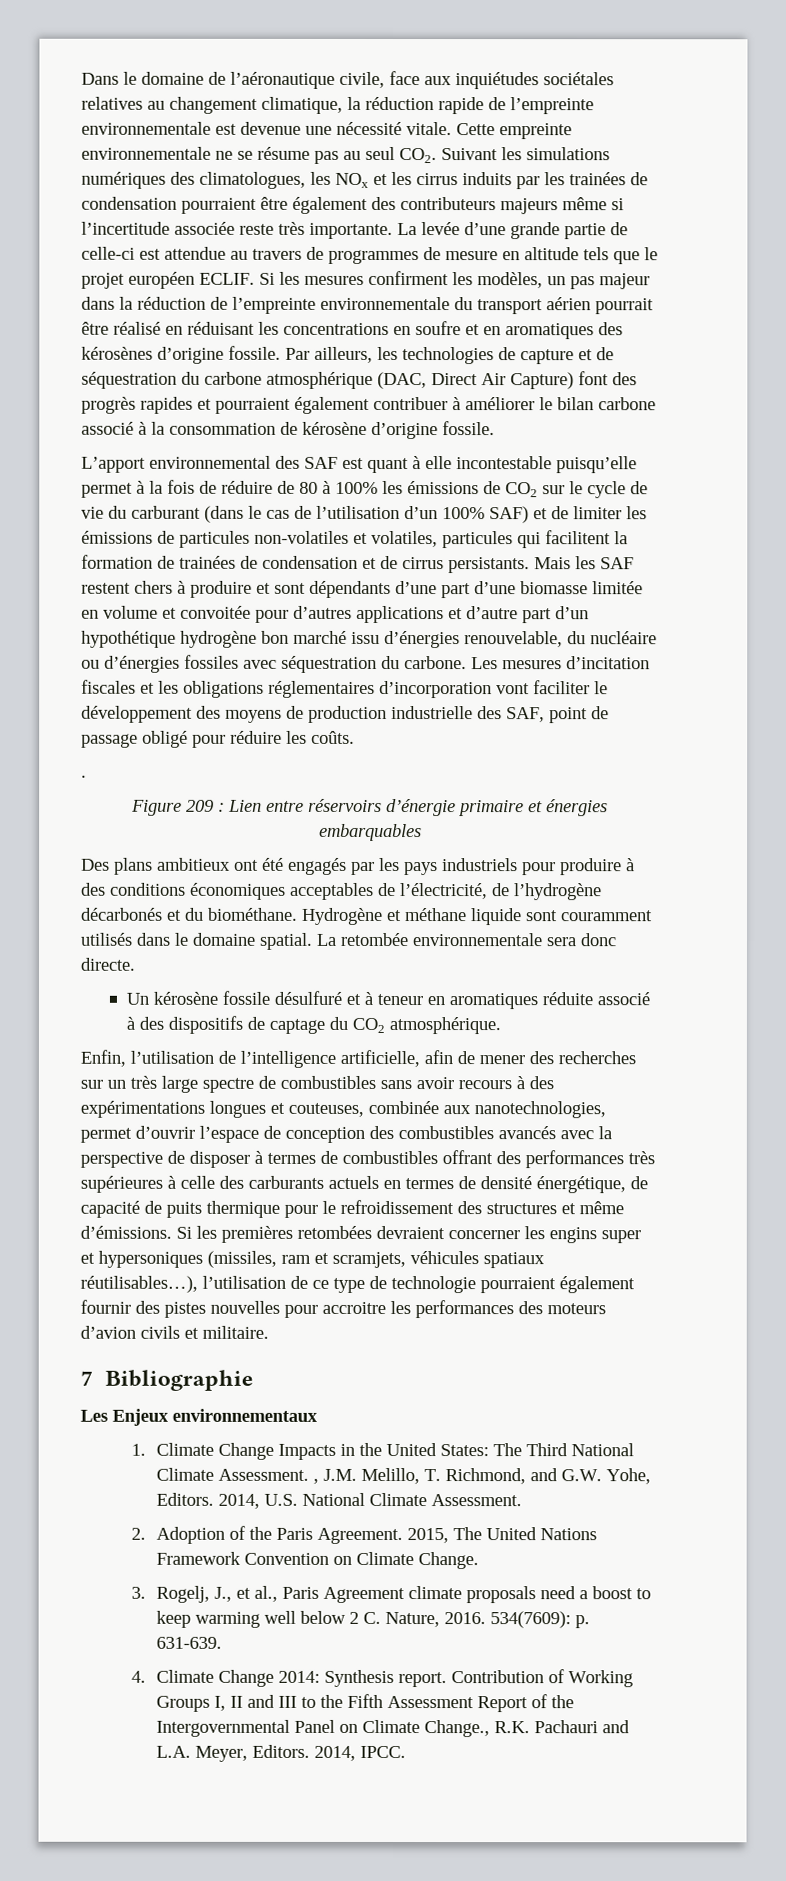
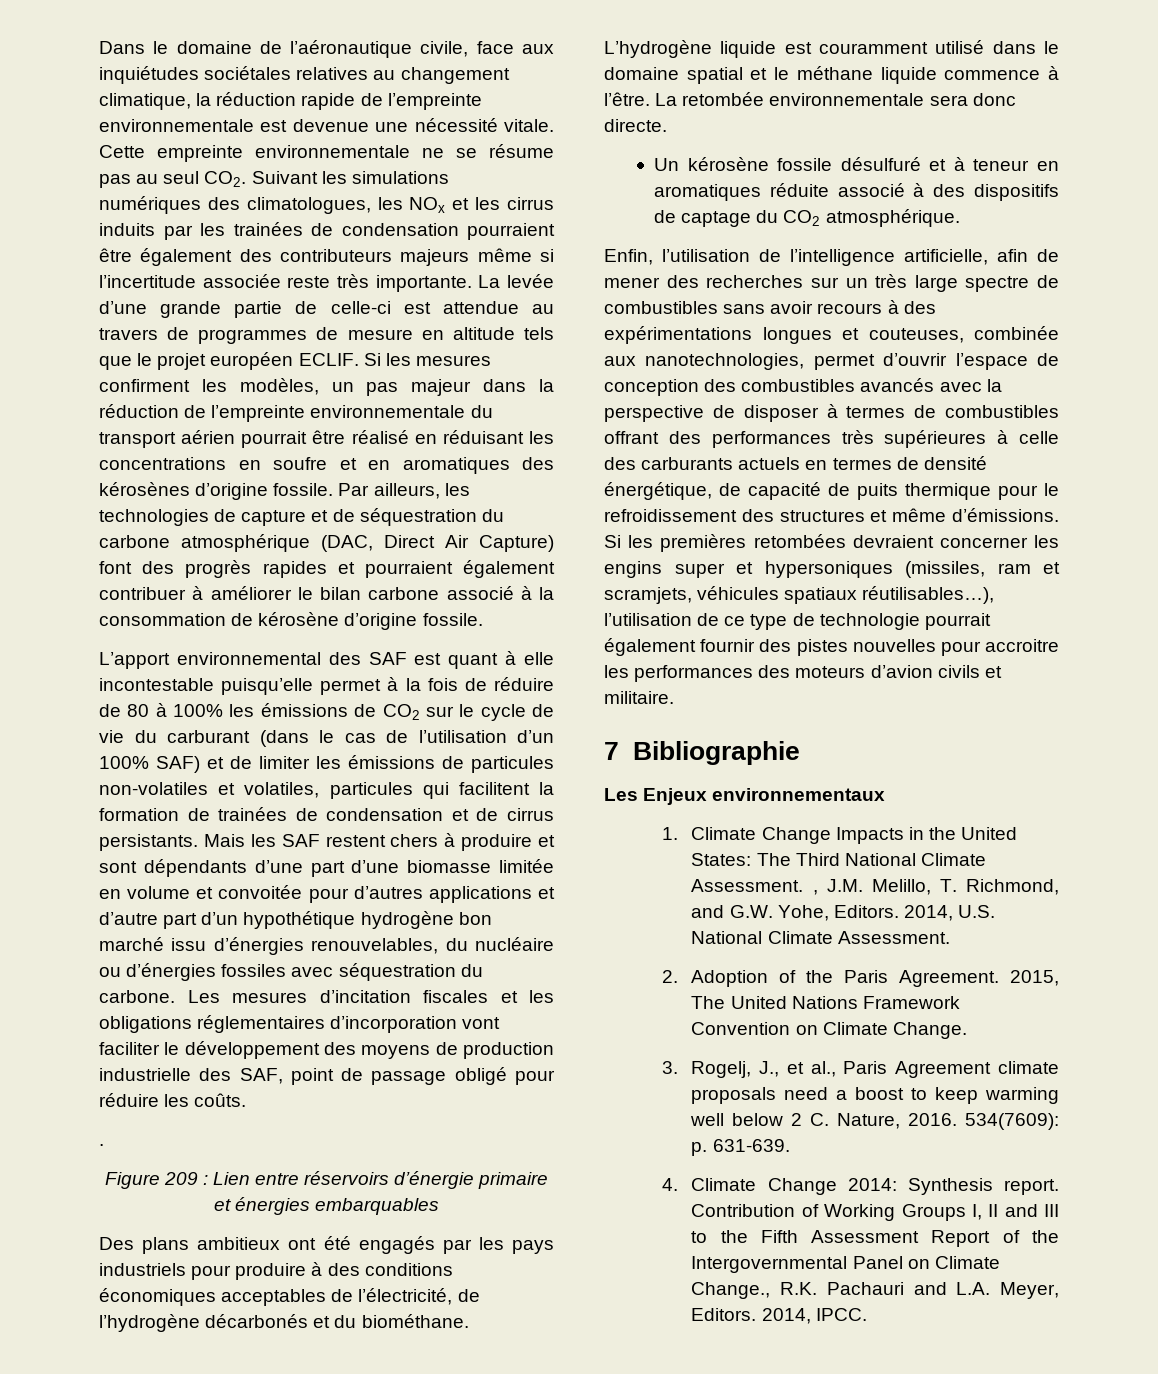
- Mais les SAF restent chers à produire et sont dépendants d’une part d’une biomasse limitée en volume et convoitée pour d’autres applications et d’autre part d’un hypothétique hydrogène bon marché issu d’énergies renouvelable, du nucléaire ou d’énergies fossiles avec séquestration du carbone.
+ Mais les SAF restent chers à produire et sont dépendants d’une part d’une biomasse limitée en volume et convoitée pour d’autres applications et d’autre part d’un hypothétique hydrogène bon marché issu d’énergies renouvelables, du nucléaire ou d’énergies fossiles avec séquestration du carbone.
- Hydrogène et méthane liquide sont couramment utilisés dans le domaine spatial.
+ L’hydrogène liquide est couramment utilisé dans le domaine spatial et le méthane liquide commence à l’être.
- Si les premières retombées devraient concerner les engins super et hypersoniques (missiles, ram et scramjets, véhicules spatiaux réutilisables…), l’utilisation de ce type de technologie pourraient également fournir des pistes nouvelles pour accroitre les performances des moteurs d’avion civils et militaire.
+ Si les premières retombées devraient concerner les engins super et hypersoniques (missiles, ram et scramjets, véhicules spatiaux réutilisables…), l’utilisation de ce type de technologie pourrait également fournir des pistes nouvelles pour accroitre les performances des moteurs d’avion civils et militaire.

